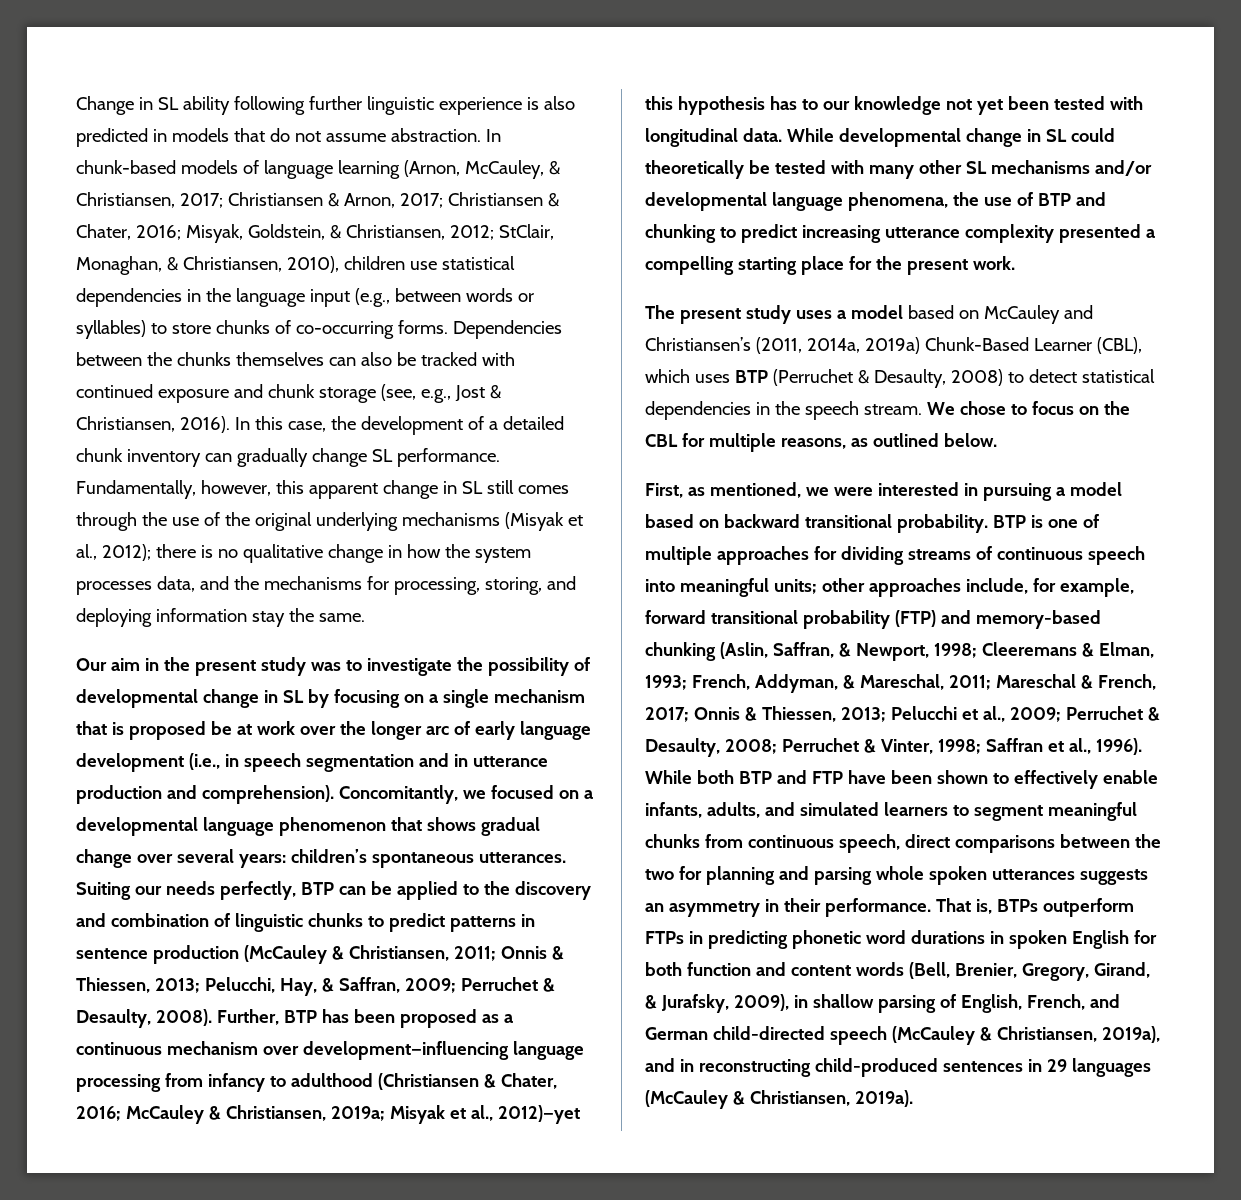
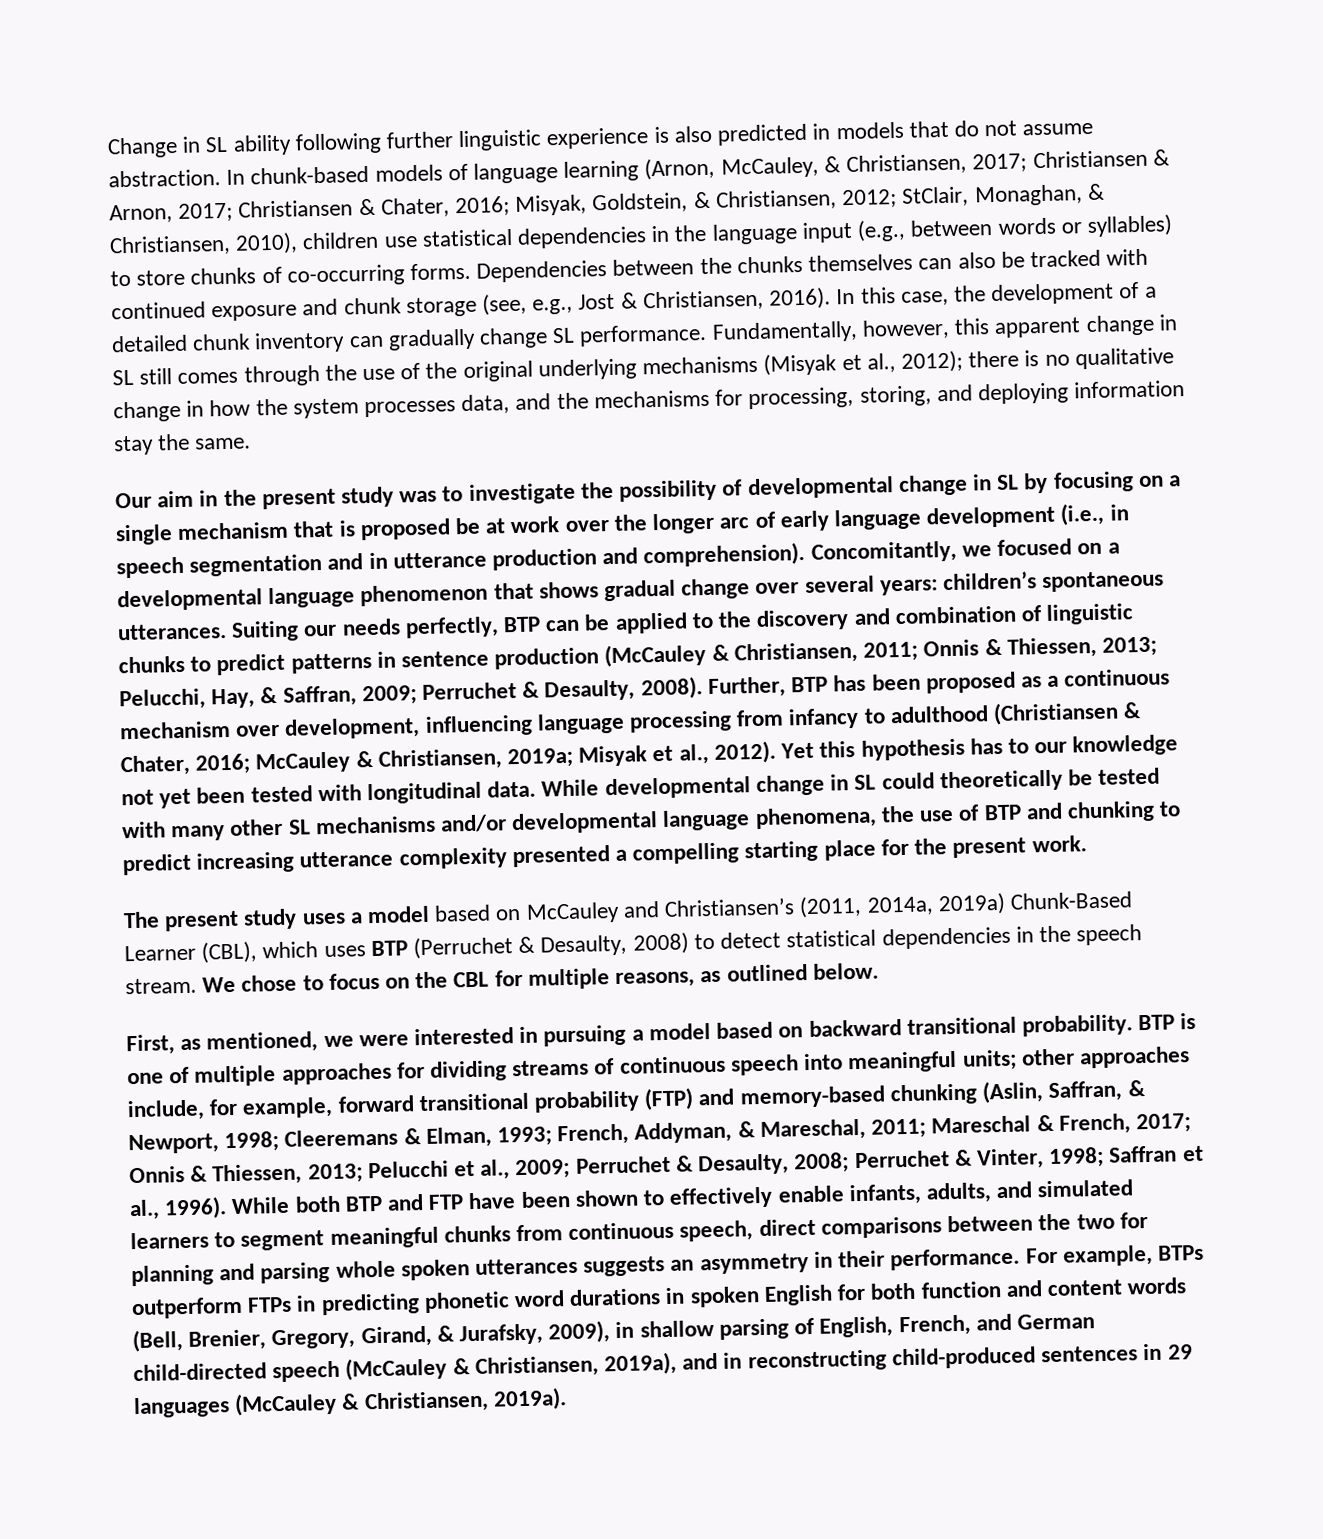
- Further, BTP has been proposed as a continuous mechanism over development—influencing language processing from infancy to adulthood (Christiansen & Chater, 2016; McCauley & Christiansen, 2019a; Misyak et al., 2012)—yet this hypothesis has to our knowledge not yet been tested with longitudinal data.
+ Further, BTP has been proposed as a continuous mechanism over development, influencing language processing from infancy to adulthood (Christiansen & Chater, 2016; McCauley & Christiansen, 2019a; Misyak et al., 2012). Yet this hypothesis has to our knowledge not yet been tested with longitudinal data.
- That is, BTPs outperform FTPs in predicting phonetic word durations in spoken English for both function and content words (Bell, Brenier, Gregory, Girand, & Jurafsky, 2009), in shallow parsing of English, French, and German child-directed speech (McCauley & Christiansen, 2019a), and in reconstructing child-produced sentences in 29 languages (McCauley & Christiansen, 2019a).
+ For example, BTPs outperform FTPs in predicting phonetic word durations in spoken English for both function and content words (Bell, Brenier, Gregory, Girand, & Jurafsky, 2009), in shallow parsing of English, French, and German child-directed speech (McCauley & Christiansen, 2019a), and in reconstructing child-produced sentences in 29 languages (McCauley & Christiansen, 2019a).

